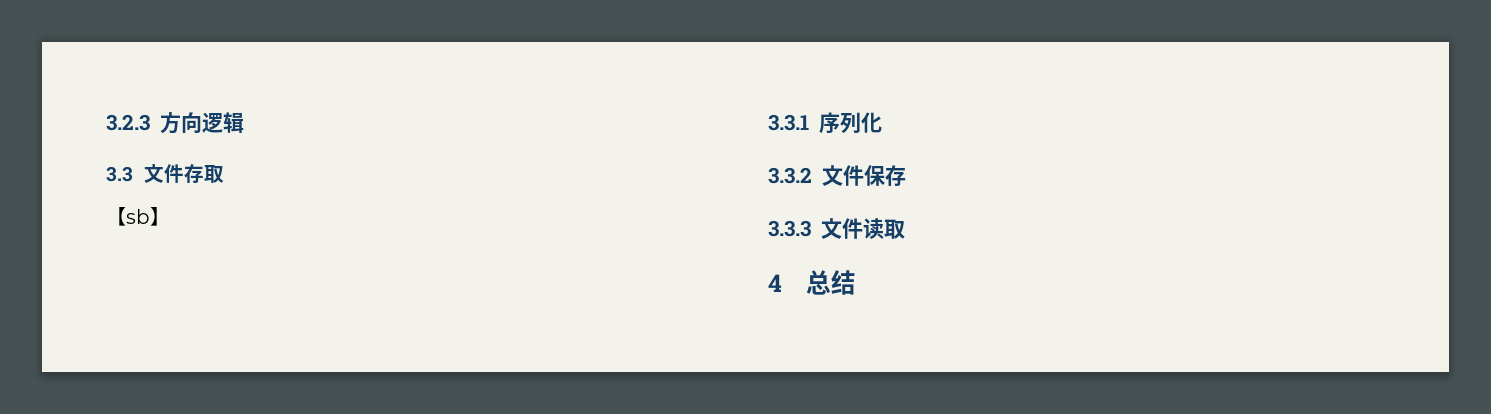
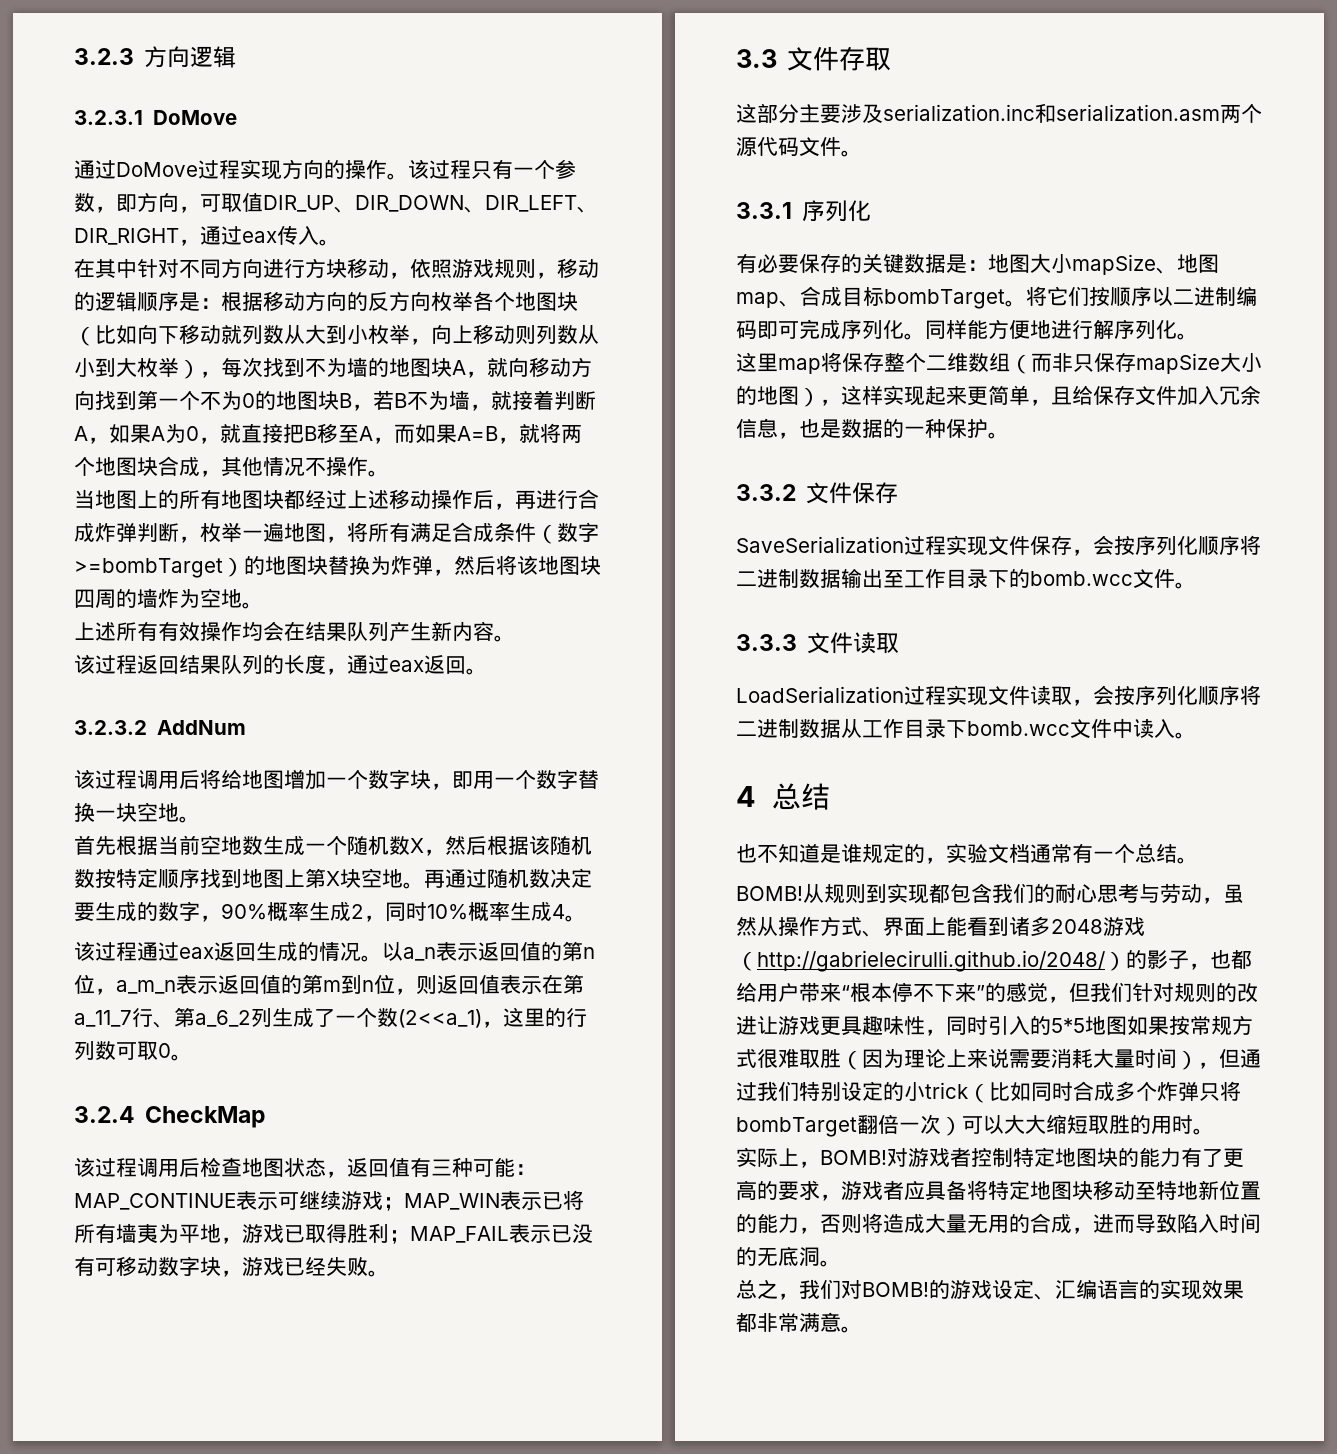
+ 3.2.3.1 DoMove
+ 通过DoMove过程实现方向的操作。该过程只有一个参数，即方向，可取值DIR_UP、DIR_DOWN、DIR_LEFT、DIR_RIGHT，通过eax传入。
+ 在其中针对不同方向进行方块移动，依照游戏规则，移动的逻辑顺序是：根据移动方向的反方向枚举各个地图块（比如向下移动就列数从大到小枚举，向上移动则列数从小到大枚举），每次找到不为墙的地图块A，就向移动方向找到第一个不为0的地图块B，若B不为墙，就接着判断A，如果A为0，就直接把B移至A，而如果A=B，就将两个地图块合成，其他情况不操作。
+ 当地图上的所有地图块都经过上述移动操作后，再进行合成炸弹判断，枚举一遍地图，将所有满足合成条件（数字>=bombTarget）的地图块替换为炸弹，然后将该地图块四周的墙炸为空地。
+ 上述所有有效操作均会在结果队列产生新内容。
+ 该过程返回结果队列的长度，通过eax返回。
+ 3.2.3.2 AddNum
+ 该过程调用后将给地图增加一个数字块，即用一个数字替换一块空地。
+ 首先根据当前空地数生成一个随机数X，然后根据该随机数按特定顺序找到地图上第X块空地。再通过随机数决定要生成的数字，90%概率生成2，同时10%概率生成4。
+ 该过程通过eax返回生成的情况。以a_n表示返回值的第n位，a_m_n表示返回值的第m到n位，则返回值表示在第a_11_7行、第a_6_2列生成了一个数(2<<a_1)，这里的行列数可取0。
+ 3.2.4 CheckMap
+ 该过程调用后检查地图状态，返回值有三种可能：MAP_CONTINUE表示可继续游戏；MAP_WIN表示已将所有墙夷为平地，游戏已取得胜利；MAP_FAIL表示已没有可移动数字块，游戏已经失败。
  3.3文件存取
- 【sb】
+ 这部分主要涉及serialization.inc和serialization.asm两个源代码文件。
  3.3.1序列化
+ 有必要保存的关键数据是：地图大小mapSize、地图map、合成目标bombTarget。将它们按顺序以二进制编码即可完成序列化。同样能方便地进行解序列化。
+ 这里map将保存整个二维数组（而非只保存mapSize大小的地图），这样实现起来更简单，且给保存文件加入冗余信息，也是数据的一种保护。
  3.3.2文件保存
+ SaveSerialization过程实现文件保存，会按序列化顺序将二进制数据输出至工作目录下的bomb.wcc文件。
  3.3.3文件读取
+ LoadSerialization过程实现文件读取，会按序列化顺序将二进制数据从工作目录下bomb.wcc文件中读入。
  4总结
+ 也不知道是谁规定的，实验文档通常有一个总结。
+ BOMB!从规则到实现都包含我们的耐心思考与劳动，虽然从操作方式、界面上能看到诸多2048游戏（http://gabrielecirulli.github.io/2048/）的影子，也都给用户带来“根本停不下来”的感觉，但我们针对规则的改进让游戏更具趣味性，同时引入的5*5地图如果按常规方式很难取胜（因为理论上来说需要消耗大量时间），但通过我们特别设定的小trick（比如同时合成多个炸弹只将bombTarget翻倍一次）可以大大缩短取胜的用时。
+ 实际上，BOMB!对游戏者控制特定地图块的能力有了更高的要求，游戏者应具备将特定地图块移动至特地新位置的能力，否则将造成大量无用的合成，进而导致陷入时间的无底洞。
+ 总之，我们对BOMB!的游戏设定、汇编语言的实现效果都非常满意。

